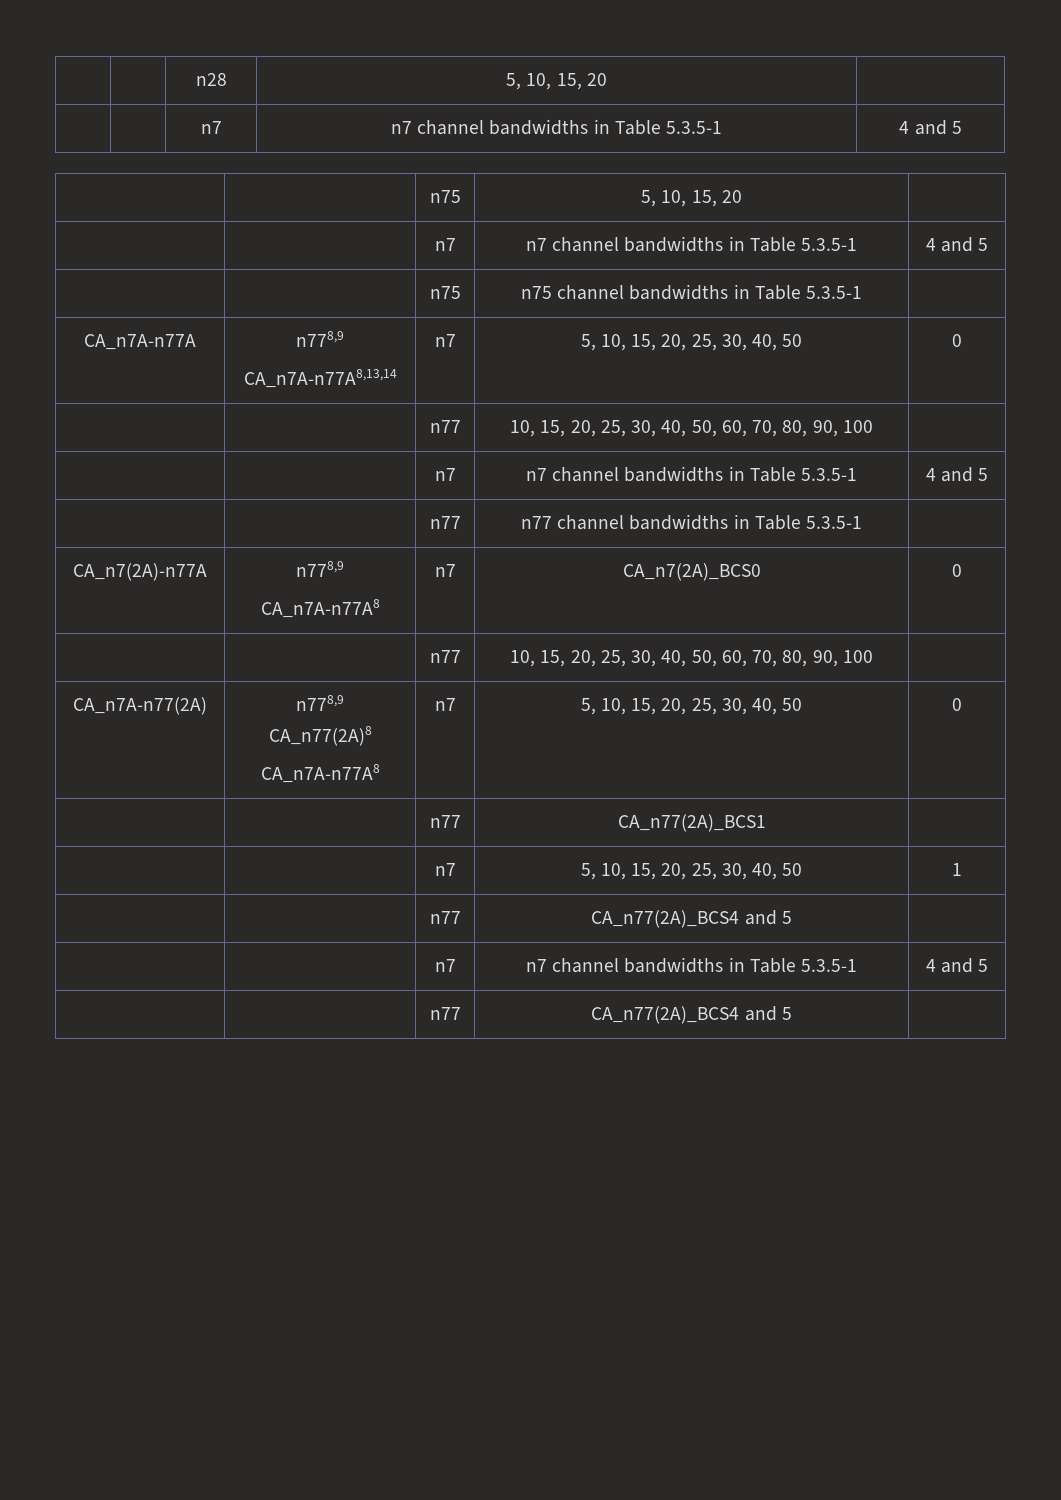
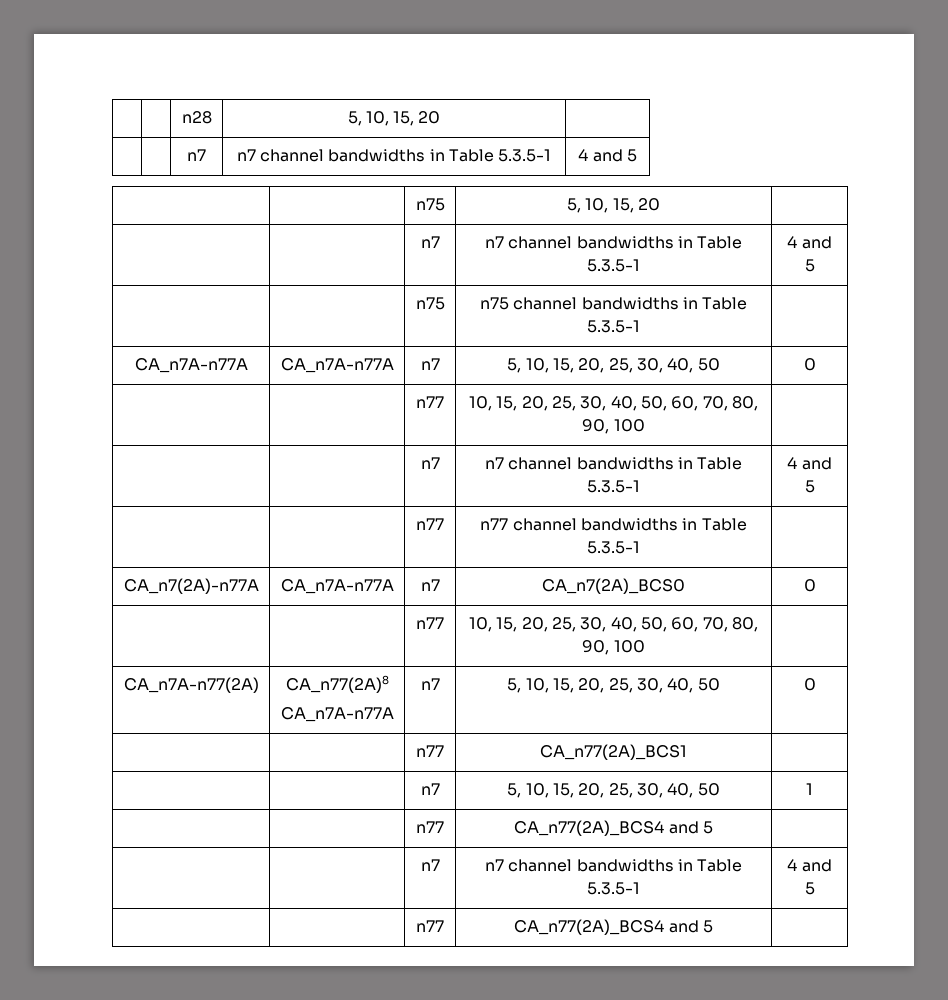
- CA_n7A-n77A | n778,9
- CA_n7A-n77A8,13,14 | n7 | 5, 10, 15, 20, 25, 30, 40, 50 | 0
+ CA_n7A-n77A | CA_n7A-n77A | n7 | 5, 10, 15, 20, 25, 30, 40, 50 | 0
- CA_n7(2A)-n77A | n778,9
- CA_n7A-n77A8 | n7 | CA_n7(2A)_BCS0 | 0
+ CA_n7(2A)-n77A | CA_n7A-n77A | n7 | CA_n7(2A)_BCS0 | 0
- CA_n7A-n77(2A) | n778,9
- CA_n77(2A)8
- CA_n7A-n77A8 | n7 | 5, 10, 15, 20, 25, 30, 40, 50 | 0
+ CA_n7A-n77(2A) | CA_n77(2A)8
+ CA_n7A-n77A | n7 | 5, 10, 15, 20, 25, 30, 40, 50 | 0

